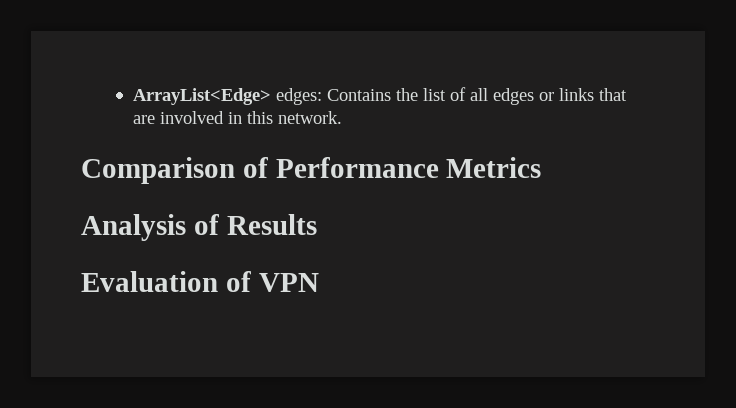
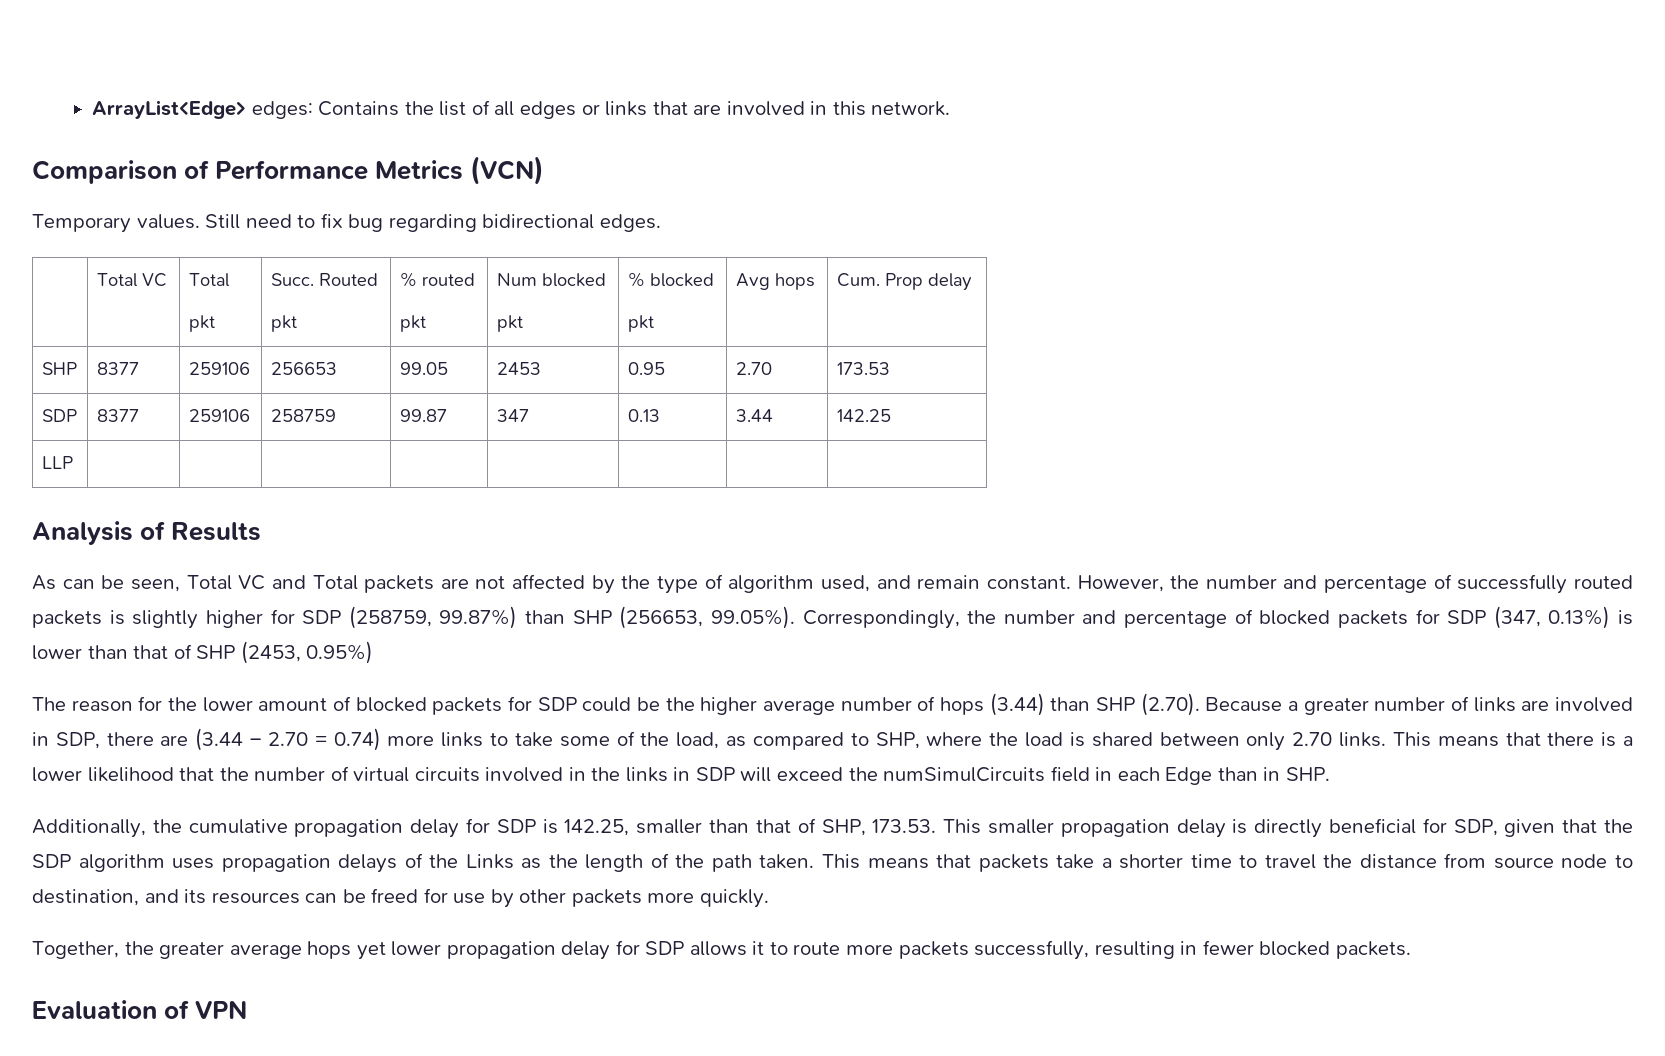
- Comparison of Performance Metrics
+ Comparison of Performance Metrics (VCN)
+ Temporary values. Still need to fix bug regarding bidirectional edges.
+ | Total VC | Total
+ pkt | Succ. Routed
+ pkt | % routed
+ pkt | Num blocked
+ pkt | % blocked
+ pkt | Avg hops | Cum. Prop delay
+ SHP | 8377 | 259106 | 256653 | 99.05 | 2453 | 0.95 | 2.70 | 173.53
+ SDP | 8377 | 259106 | 258759 | 99.87 | 347 | 0.13 | 3.44 | 142.25
+ LLP | | | | | | | |
  Analysis of Results
+ As can be seen, Total VC and Total packets are not affected by the type of algorithm used, and remain constant. However, the number and percentage of successfully routed packets is slightly higher for SDP (258759, 99.87%) than SHP (256653, 99.05%). Correspondingly, the number and percentage of blocked packets for SDP (347, 0.13%) is lower than that of SHP (2453, 0.95%)
+ The reason for the lower amount of blocked packets for SDP could be the higher average number of hops (3.44) than SHP (2.70). Because a greater number of links are involved in SDP, there are (3.44 – 2.70 = 0.74) more links to take some of the load, as compared to SHP, where the load is shared between only 2.70 links. This means that there is a lower likelihood that the number of virtual circuits involved in the links in SDP will exceed the numSimulCircuits field in each Edge than in SHP.
+ Additionally, the cumulative propagation delay for SDP is 142.25, smaller than that of SHP, 173.53. This smaller propagation delay is directly beneficial for SDP, given that the SDP algorithm uses propagation delays of the Links as the length of the path taken. This means that packets take a shorter time to travel the distance from source node to destination, and its resources can be freed for use by other packets more quickly.
+ Together, the greater average hops yet lower propagation delay for SDP allows it to route more packets successfully, resulting in fewer blocked packets.

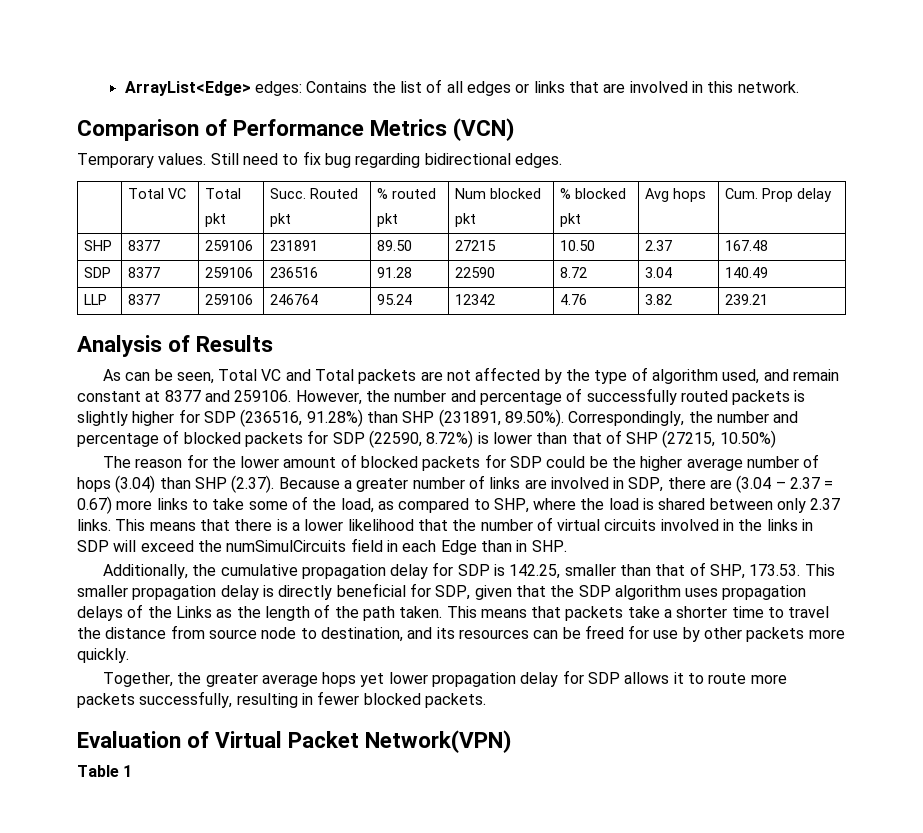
- SHP | 8377 | 259106 | 256653 | 99.05 | 2453 | 0.95 | 2.70 | 173.53
- SDP | 8377 | 259106 | 258759 | 99.87 | 347 | 0.13 | 3.44 | 142.25
- LLP | | | | | | | |
+ SHP | 8377 | 259106 | 231891 | 89.50 | 27215 | 10.50 | 2.37 | 167.48
+ SDP | 8377 | 259106 | 236516 | 91.28 | 22590 | 8.72 | 3.04 | 140.49
+ LLP | 8377 | 259106 | 246764 | 95.24 | 12342 | 4.76 | 3.82 | 239.21
- As can be seen, Total VC and Total packets are not affected by the type of algorithm used, and remain constant.
+ As can be seen, Total VC and Total packets are not affected by the type of algorithm used, and remain constant at 8377 and 259106.
- However, the number and percentage of successfully routed packets is slightly higher for SDP (258759, 99.87%) than SHP (256653, 99.05%). Correspondingly, the number and percentage of blocked packets for SDP (347, 0.13%) is lower than that of SHP (2453, 0.95%)
+ However, the number and percentage of successfully routed packets is slightly higher for SDP (236516, 91.28%) than SHP (231891, 89.50%). Correspondingly, the number and percentage of blocked packets for SDP (22590, 8.72%) is lower than that of SHP (27215, 10.50%)
- The reason for the lower amount of blocked packets for SDP could be the higher average number of hops (3.44) than SHP (2.70). Because a greater number of links are involved in SDP, there are (3.44 – 2.70 = 0.74) more links to take some of the load, as compared to SHP, where the load is shared between only 2.70 links.
+ The reason for the lower amount of blocked packets for SDP could be the higher average number of hops (3.04) than SHP (2.37). Because a greater number of links are involved in SDP, there are (3.04 – 2.37 = 0.67) more links to take some of the load, as compared to SHP, where the load is shared between only 2.37 links.
- Evaluation of VPN
+ Evaluation of Virtual Packet Network(VPN)
+ Table 1

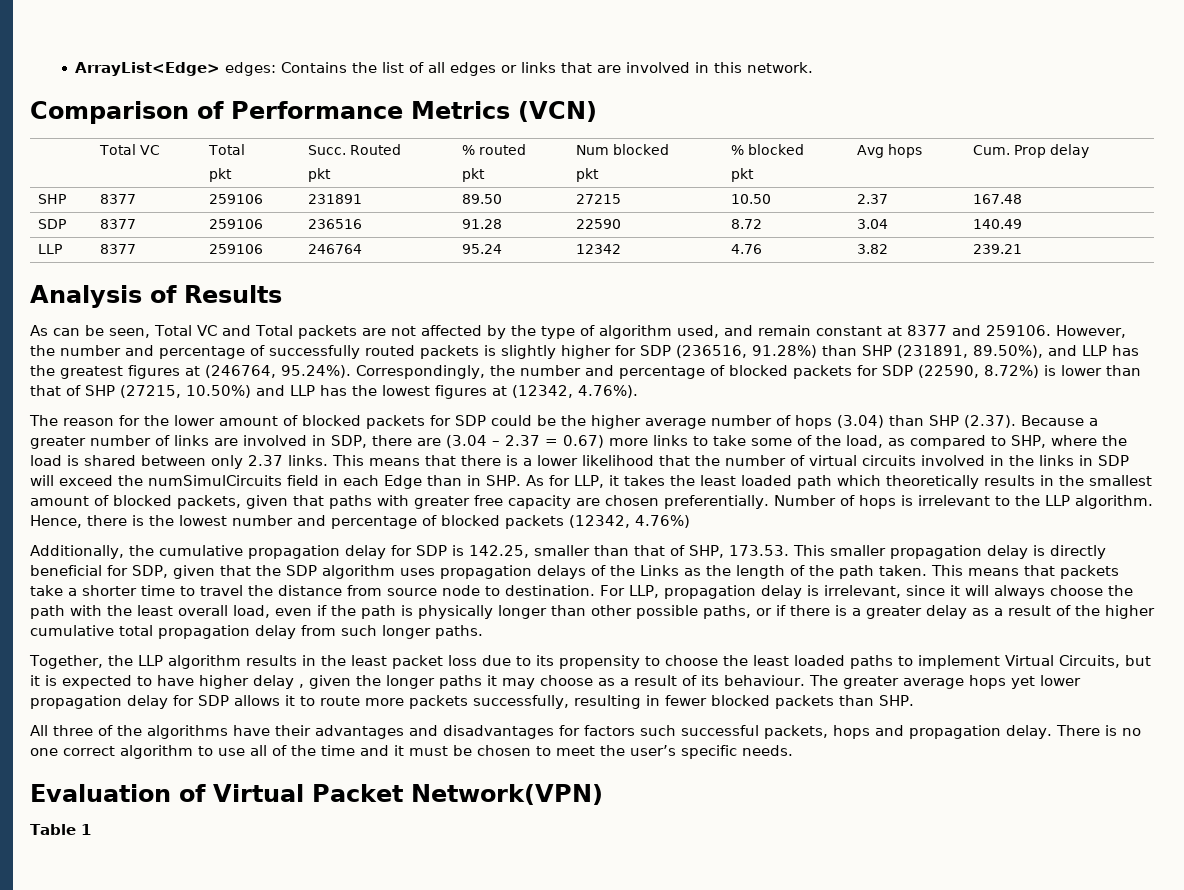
- Temporary values. Still need to fix bug regarding bidirectional edges.
- However, the number and percentage of successfully routed packets is slightly higher for SDP (236516, 91.28%) than SHP (231891, 89.50%). Correspondingly, the number and percentage of blocked packets for SDP (22590, 8.72%) is lower than that of SHP (27215, 10.50%)
+ However, the number and percentage of successfully routed packets is slightly higher for SDP (236516, 91.28%) than SHP (231891, 89.50%), and LLP has the greatest figures at (246764, 95.24%). Correspondingly, the number and percentage of blocked packets for SDP (22590, 8.72%) is lower than that of SHP (27215, 10.50%) and LLP has the lowest figures at (12342, 4.76%).
- This means that there is a lower likelihood that the number of virtual circuits involved in the links in SDP will exceed the numSimulCircuits field in each Edge than in SHP.
+ This means that there is a lower likelihood that the number of virtual circuits involved in the links in SDP will exceed the numSimulCircuits field in each Edge than in SHP. As for LLP, it takes the least loaded path which theoretically results in the smallest amount of blocked packets, given that paths with greater free capacity are chosen preferentially. Number of hops is irrelevant to the LLP algorithm. Hence, there is the lowest number and percentage of blocked packets (12342, 4.76%)
- This means that packets take a shorter time to travel the distance from source node to destination, and its resources can be freed for use by other packets more quickly.
- Together, the greater average hops yet lower propagation delay for SDP allows it to route more packets successfully, resulting in fewer blocked packets.
+ This means that packets take a shorter time to travel the distance from source node to destination. For LLP, propagation delay is irrelevant, since it will always choose the path with the least overall load, even if the path is physically longer than other possible paths, or if there is a greater delay as a result of the higher cumulative total propagation delay from such longer paths.
+ Together, the LLP algorithm results in the least packet loss due to its propensity to choose the least loaded paths to implement Virtual Circuits, but it is expected to have higher delay , given the longer paths it may choose as a result of its behaviour. The greater average hops yet lower propagation delay for SDP allows it to route more packets successfully, resulting in fewer blocked packets than SHP.
+ All three of the algorithms have their advantages and disadvantages for factors such successful packets, hops and propagation delay. There is no one correct algorithm to use all of the time and it must be chosen to meet the user’s specific needs.

